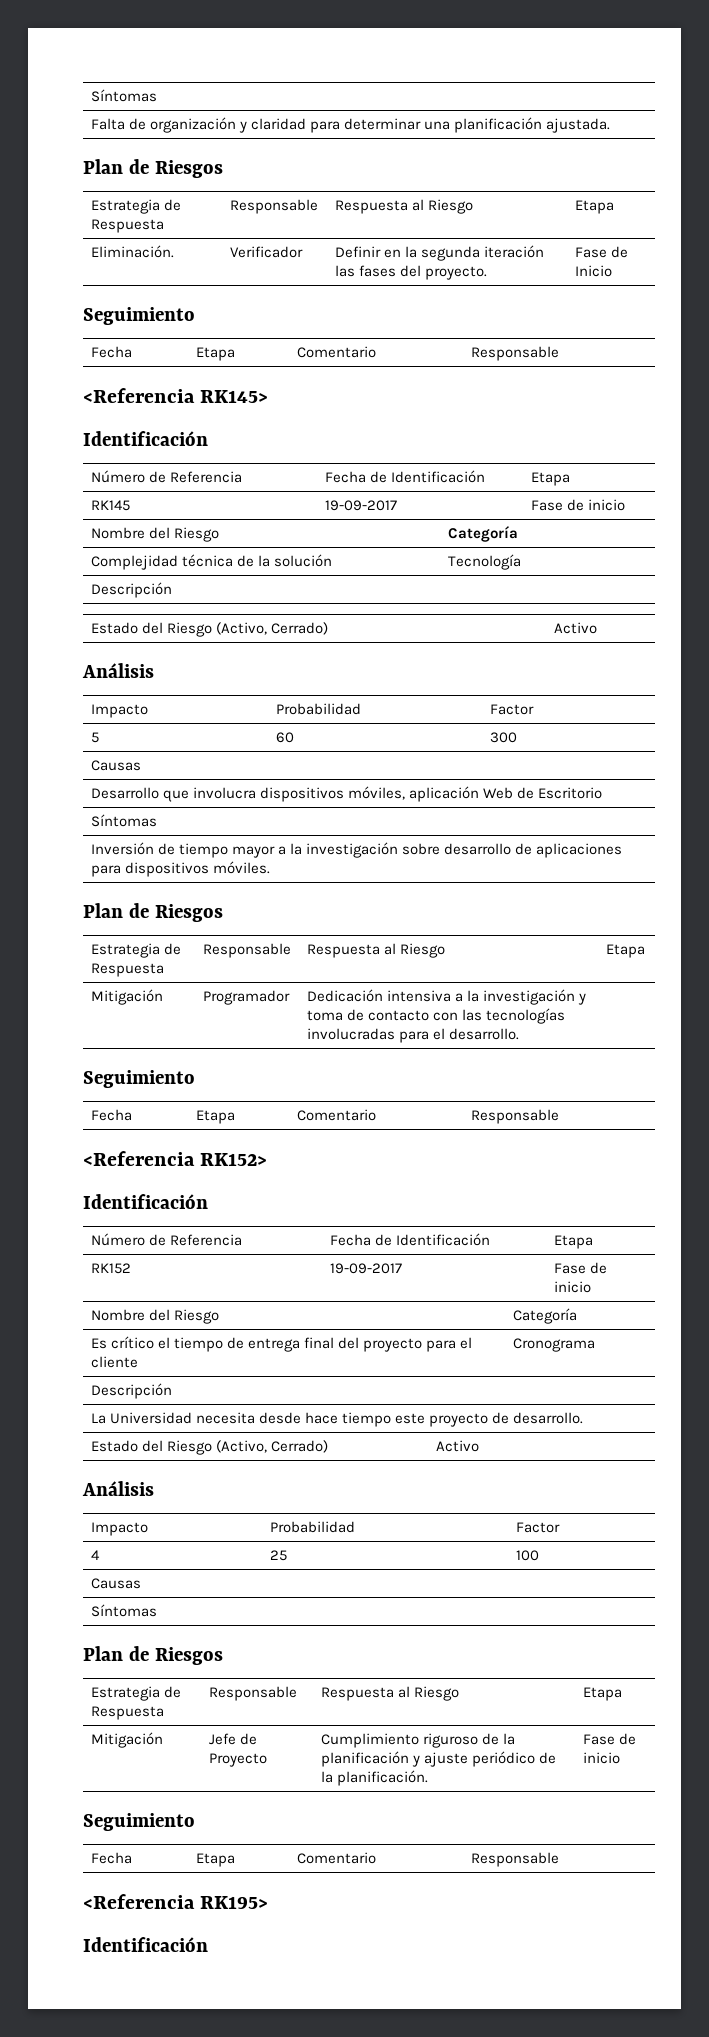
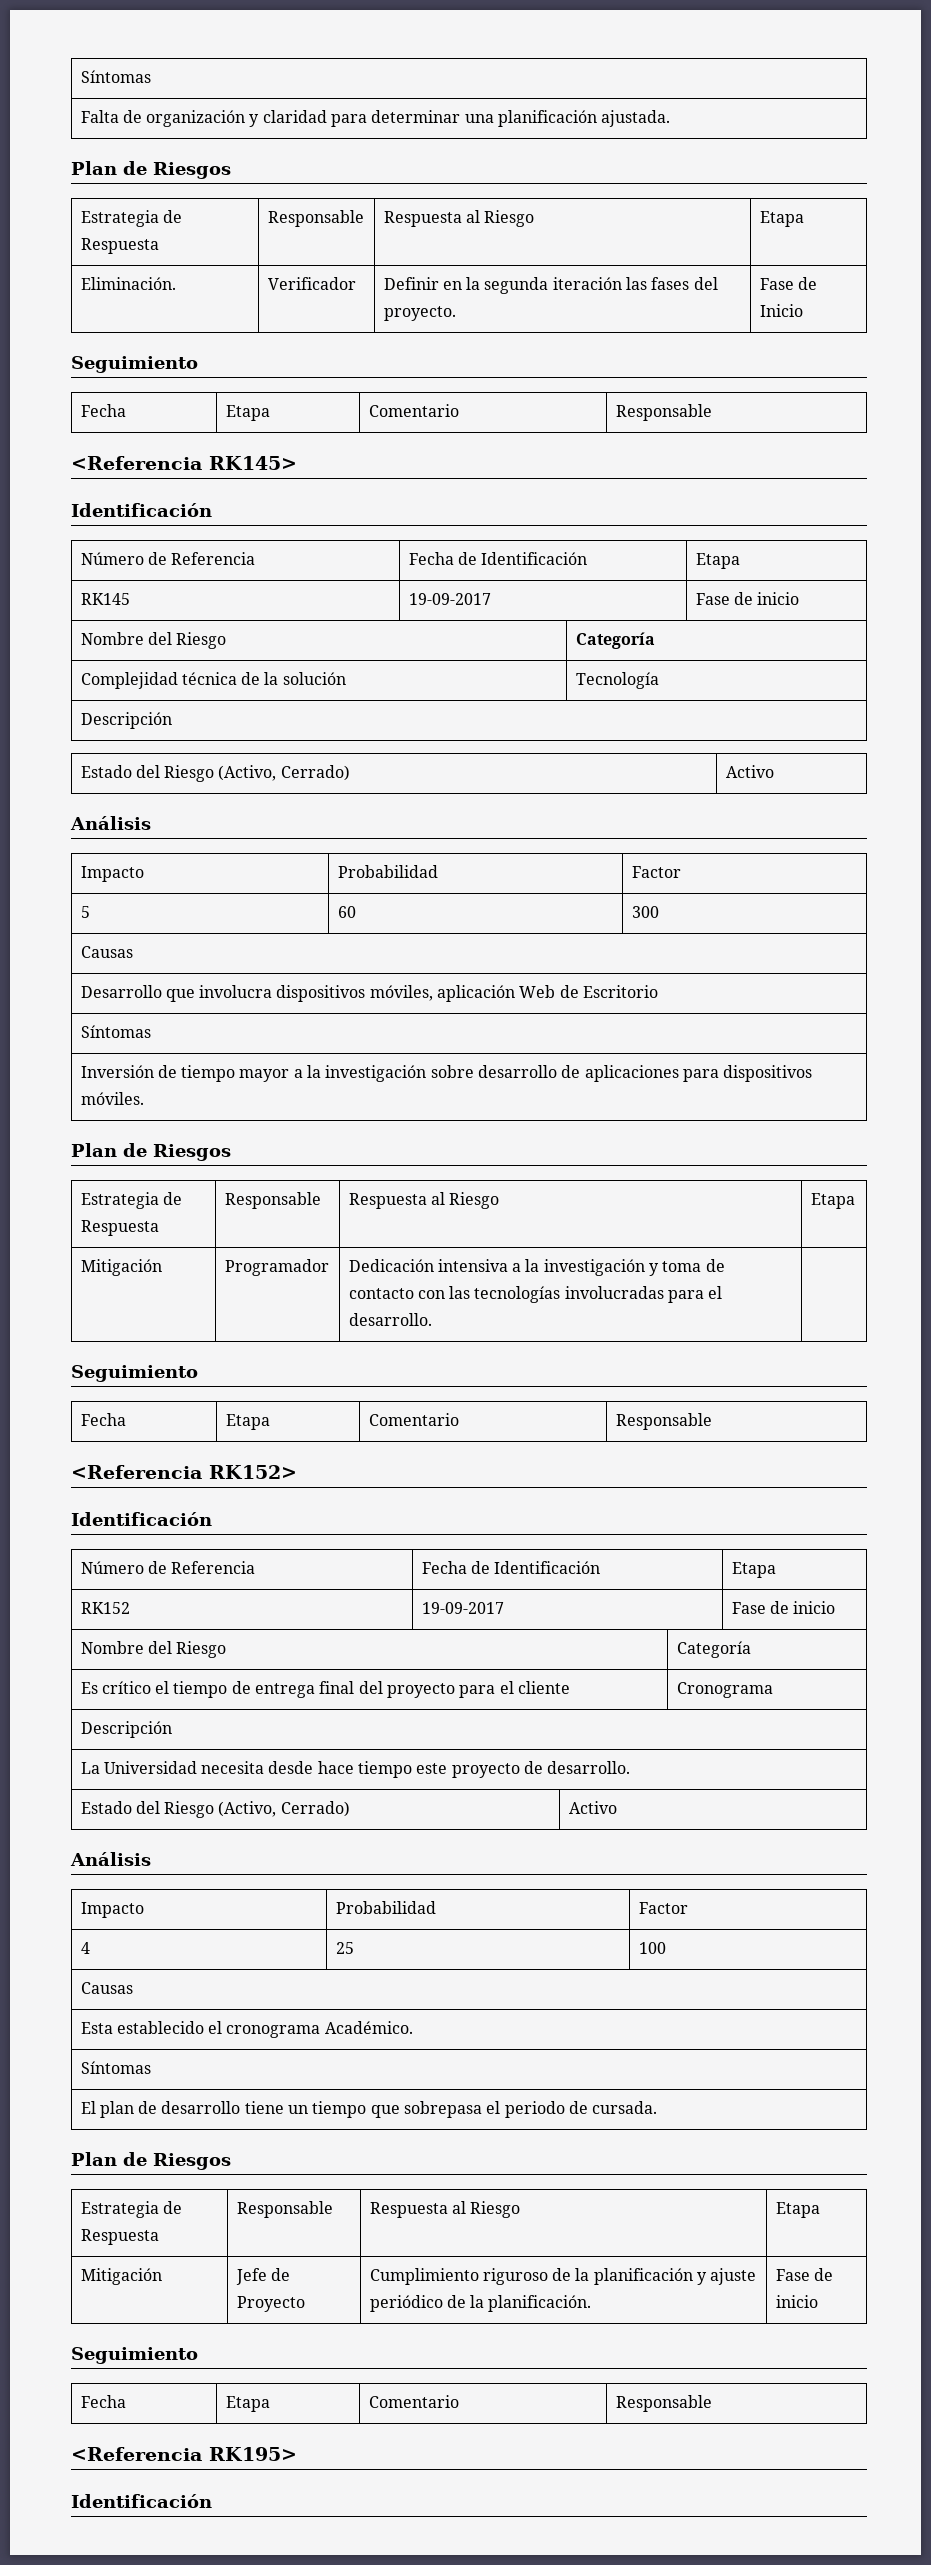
  4 | 25 | 100
  Causas
+ Esta establecido el cronograma Académico.
  Síntomas
+ El plan de desarrollo tiene un tiempo que sobrepasa el periodo de cursada.

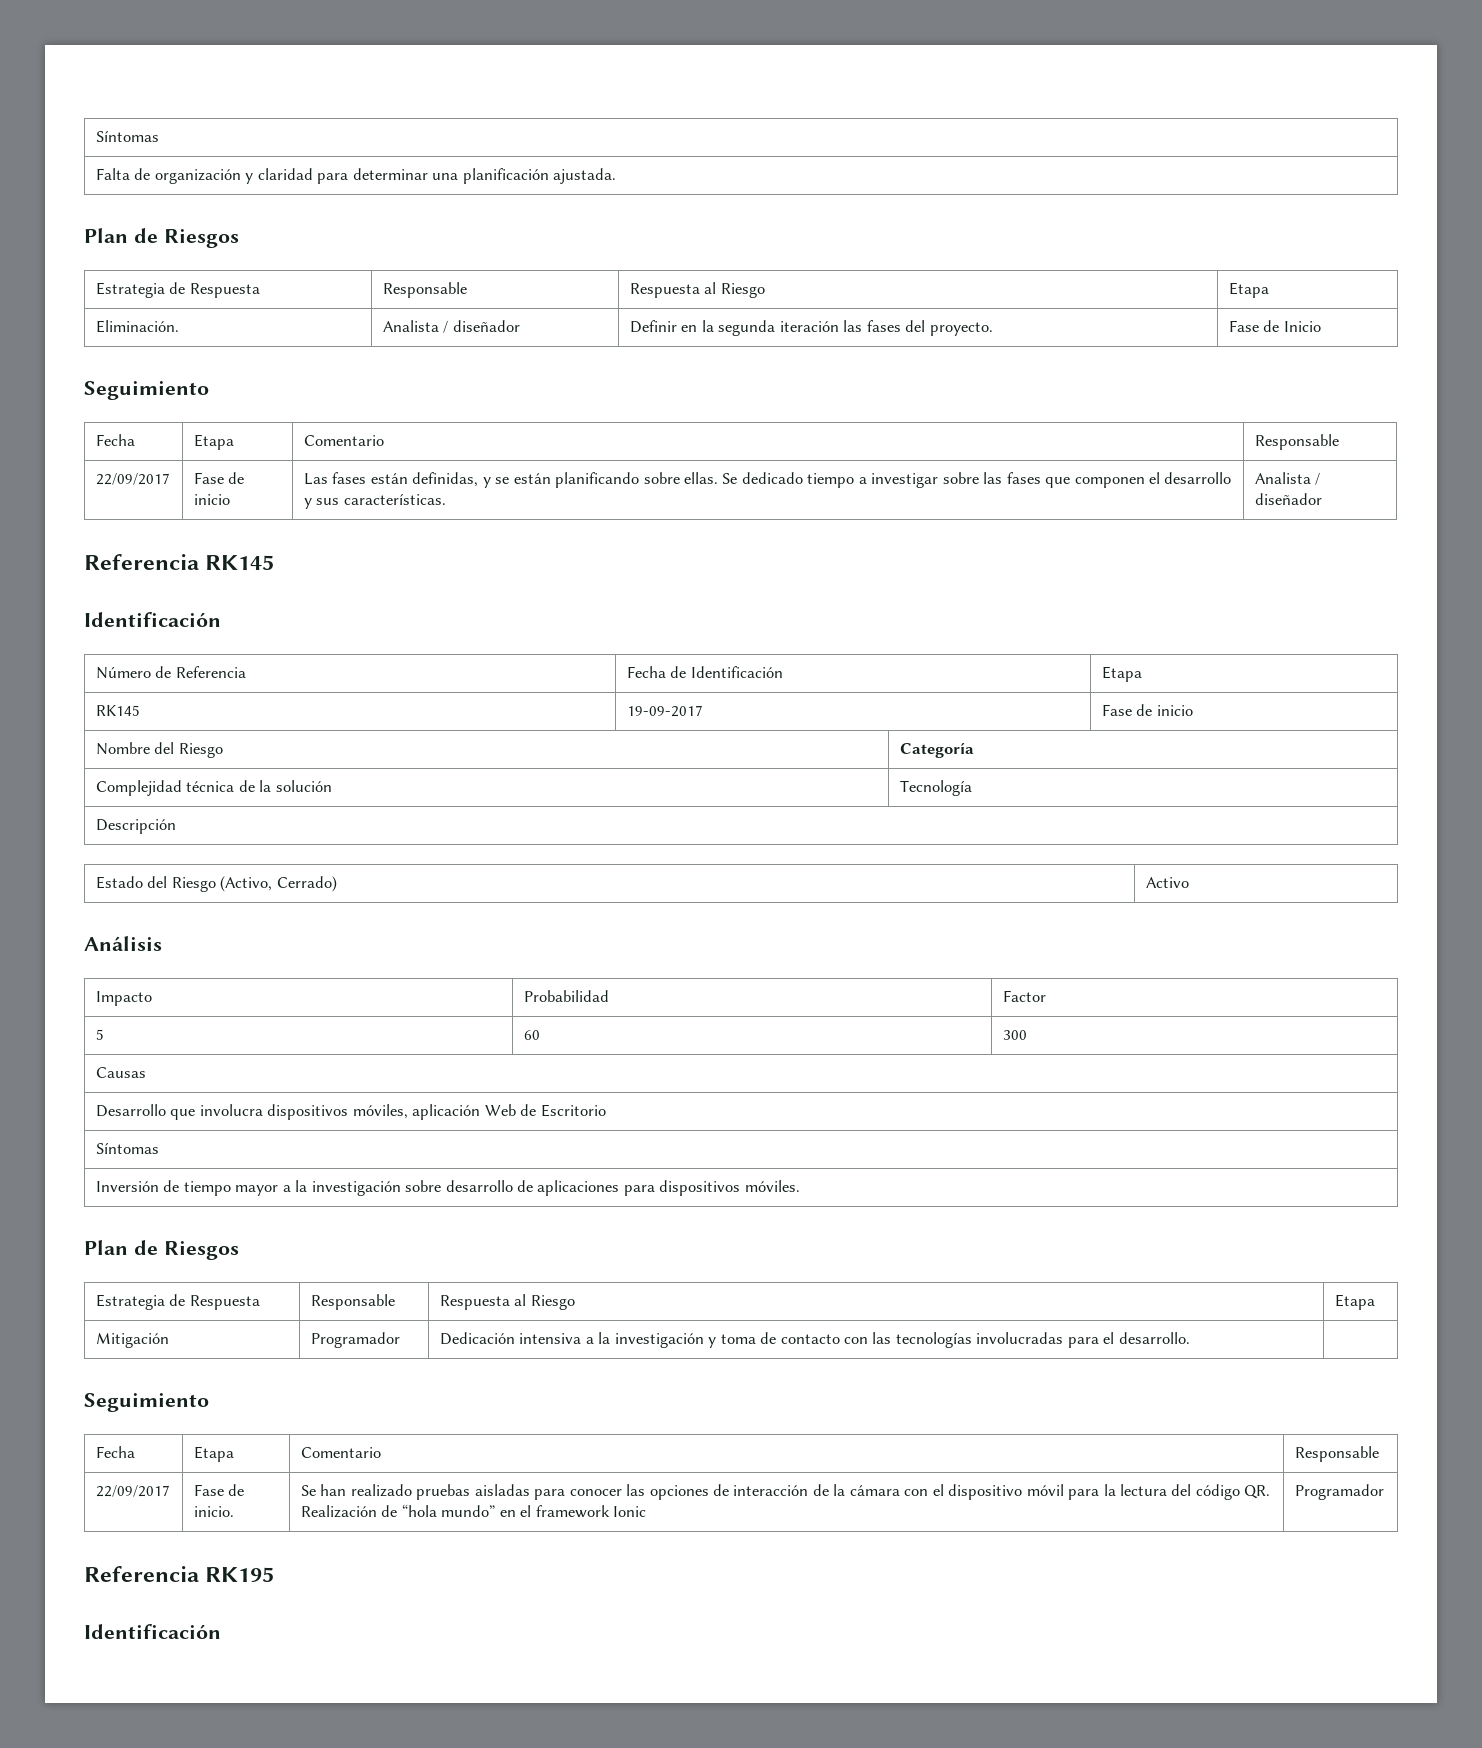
- Eliminación. | Verificador | Definir en la segunda iteración las fases del proyecto. | Fase de Inicio
+ Eliminación. | Analista / diseñador | Definir en la segunda iteración las fases del proyecto. | Fase de Inicio
- <Referencia RK145>
+ 22/09/2017 | Fase de inicio | Las fases están definidas, y se están planificando sobre ellas. Se dedicado tiempo a investigar sobre las fases que componen el desarrollo y sus características. | Analista / diseñador
+ Referencia RK145
- <Referencia RK152>
- Identificación
- Número de Referencia | Fecha de Identificación | Etapa
- RK152 | 19-09-2017 | Fase de inicio
- Nombre del Riesgo | Categoría
- Es crítico el tiempo de entrega final del proyecto para el cliente | Cronograma
- Descripción
- La Universidad necesita desde hace tiempo este proyecto de desarrollo.
- Estado del Riesgo (Activo, Cerrado) | Activo
- Análisis
- Impacto | Probabilidad | Factor
- 4 | 25 | 100
- Causas
- Esta establecido el cronograma Académico.
- Síntomas
- El plan de desarrollo tiene un tiempo que sobrepasa el periodo de cursada.
- Plan de Riesgos
- Estrategia de Respuesta | Responsable | Respuesta al Riesgo | Etapa
- Mitigación | Jefe de Proyecto | Cumplimiento riguroso de la planificación y ajuste periódico de la planificación. | Fase de inicio
- Seguimiento
- Fecha | Etapa | Comentario | Responsable
- <Referencia RK195>
+ 22/09/2017 | Fase de inicio. | Se han realizado pruebas aisladas para conocer las opciones de interacción de la cámara con el dispositivo móvil para la lectura del código QR. Realización de “hola mundo” en el framework Ionic | Programador
+ Referencia RK195

